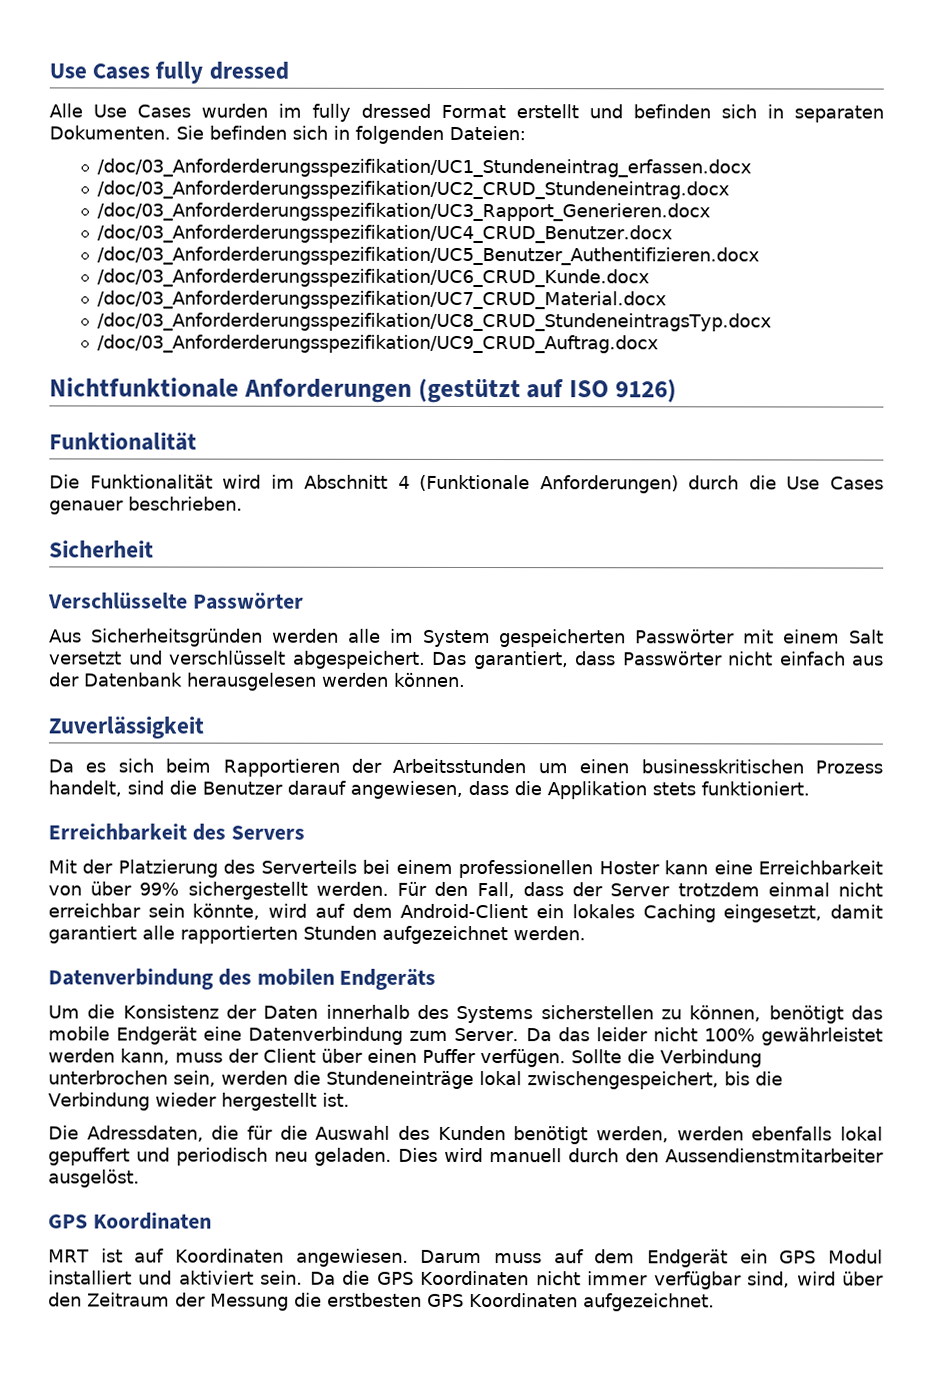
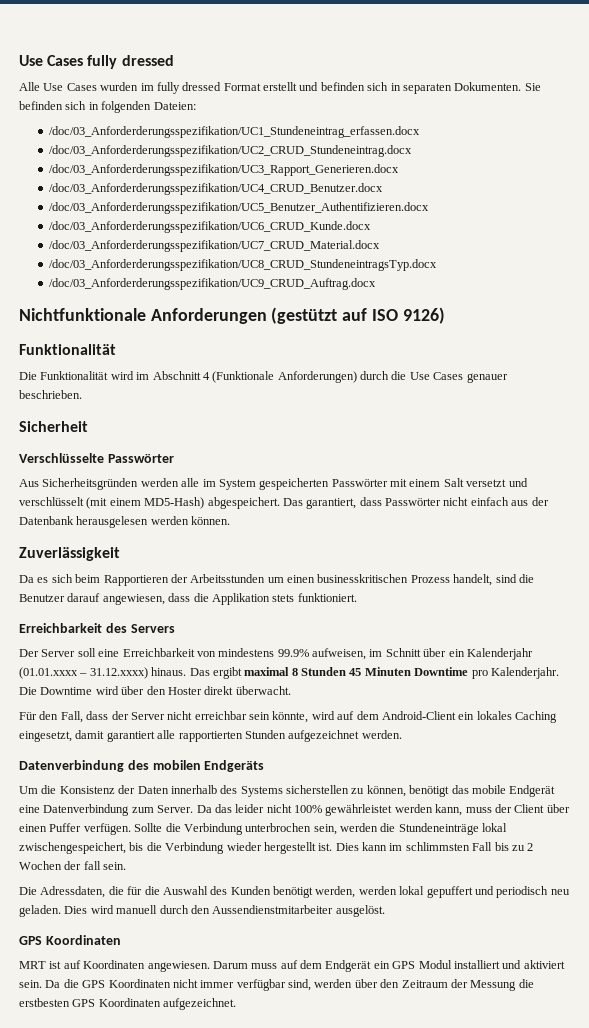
- Aus Sicherheitsgründen werden alle im System gespeicherten Passwörter mit einem Salt versetzt und verschlüsselt abgespeichert.
+ Aus Sicherheitsgründen werden alle im System gespeicherten Passwörter mit einem Salt versetzt und verschlüsselt (mit einem MD5-Hash) abgespeichert.
- Mit der Platzierung des Serverteils bei einem professionellen Hoster kann eine Erreichbarkeit von über 99% sichergestellt werden. Für den Fall, dass der Server trotzdem einmal nicht erreichbar sein könnte, wird auf dem Android-Client ein lokales Caching eingesetzt, damit garantiert alle rapportierten Stunden aufgezeichnet werden.
+ Der Server soll eine Erreichbarkeit von mindestens 99.9% aufweisen, im Schnitt über ein Kalenderjahr (01.01.xxxx – 31.12.xxxx) hinaus. Das ergibt maximal 8 Stunden 45 Minuten Downtime pro Kalenderjahr. Die Downtime wird über den Hoster direkt überwacht.
+ Für den Fall, dass der Server nicht erreichbar sein könnte, wird auf dem Android-Client ein lokales Caching eingesetzt, damit garantiert alle rapportierten Stunden aufgezeichnet werden.
+ Dies kann im schlimmsten Fall bis zu 2 Wochen der fall sein.
- Die Adressdaten, die für die Auswahl des Kunden benötigt werden, werden ebenfalls lokal gepuffert und periodisch neu geladen.
+ Die Adressdaten, die für die Auswahl des Kunden benötigt werden, werden lokal gepuffert und periodisch neu geladen.
- Da die GPS Koordinaten nicht immer verfügbar sind, wird über den Zeitraum der Messung die erstbesten GPS Koordinaten aufgezeichnet.
+ Da die GPS Koordinaten nicht immer verfügbar sind, werden über den Zeitraum der Messung die erstbesten GPS Koordinaten aufgezeichnet.

